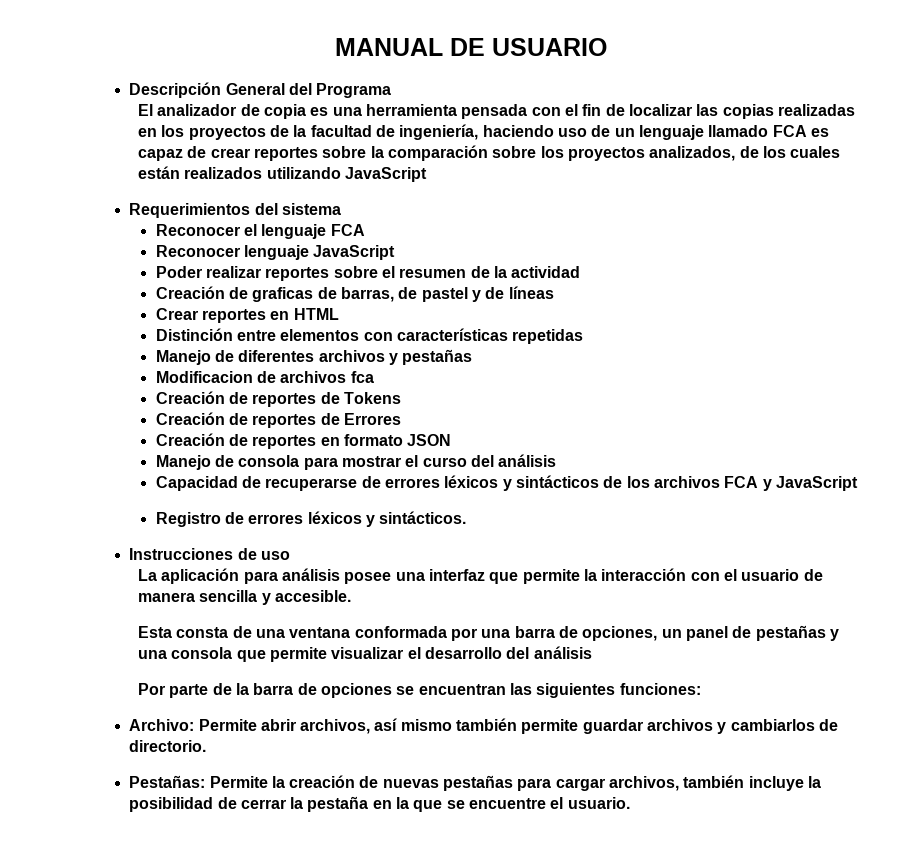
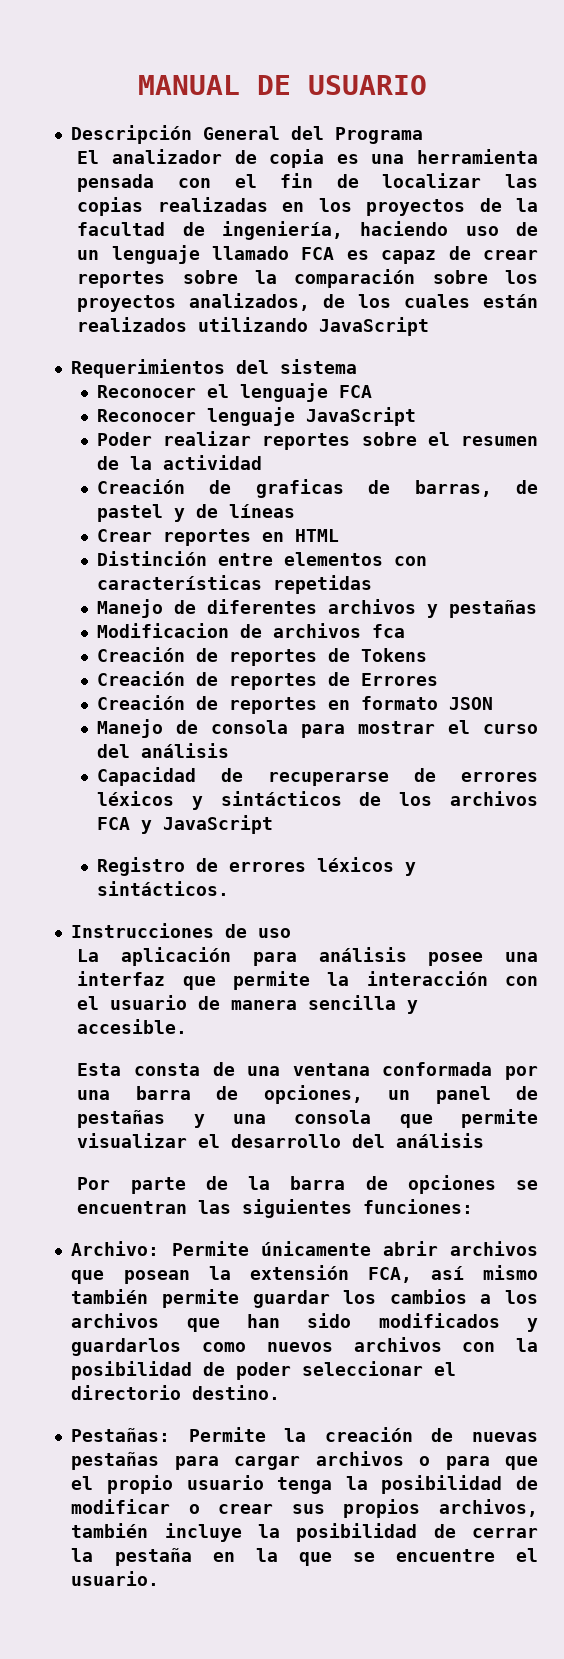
- Archivo: Permite abrir archivos, así mismo también permite guardar archivos y cambiarlos de directorio.
+ Archivo: Permite únicamente abrir archivos que posean la extensión FCA, así mismo también permite guardar los cambios a los archivos que han sido modificados y guardarlos como nuevos archivos con la posibilidad de poder seleccionar el directorio destino.
- Pestañas: Permite la creación de nuevas pestañas para cargar archivos, también incluye la posibilidad de cerrar la pestaña en la que se encuentre el usuario.
+ Pestañas: Permite la creación de nuevas pestañas para cargar archivos o para que el propio usuario tenga la posibilidad de modificar o crear sus propios archivos, también incluye la posibilidad de cerrar la pestaña en la que se encuentre el usuario.

